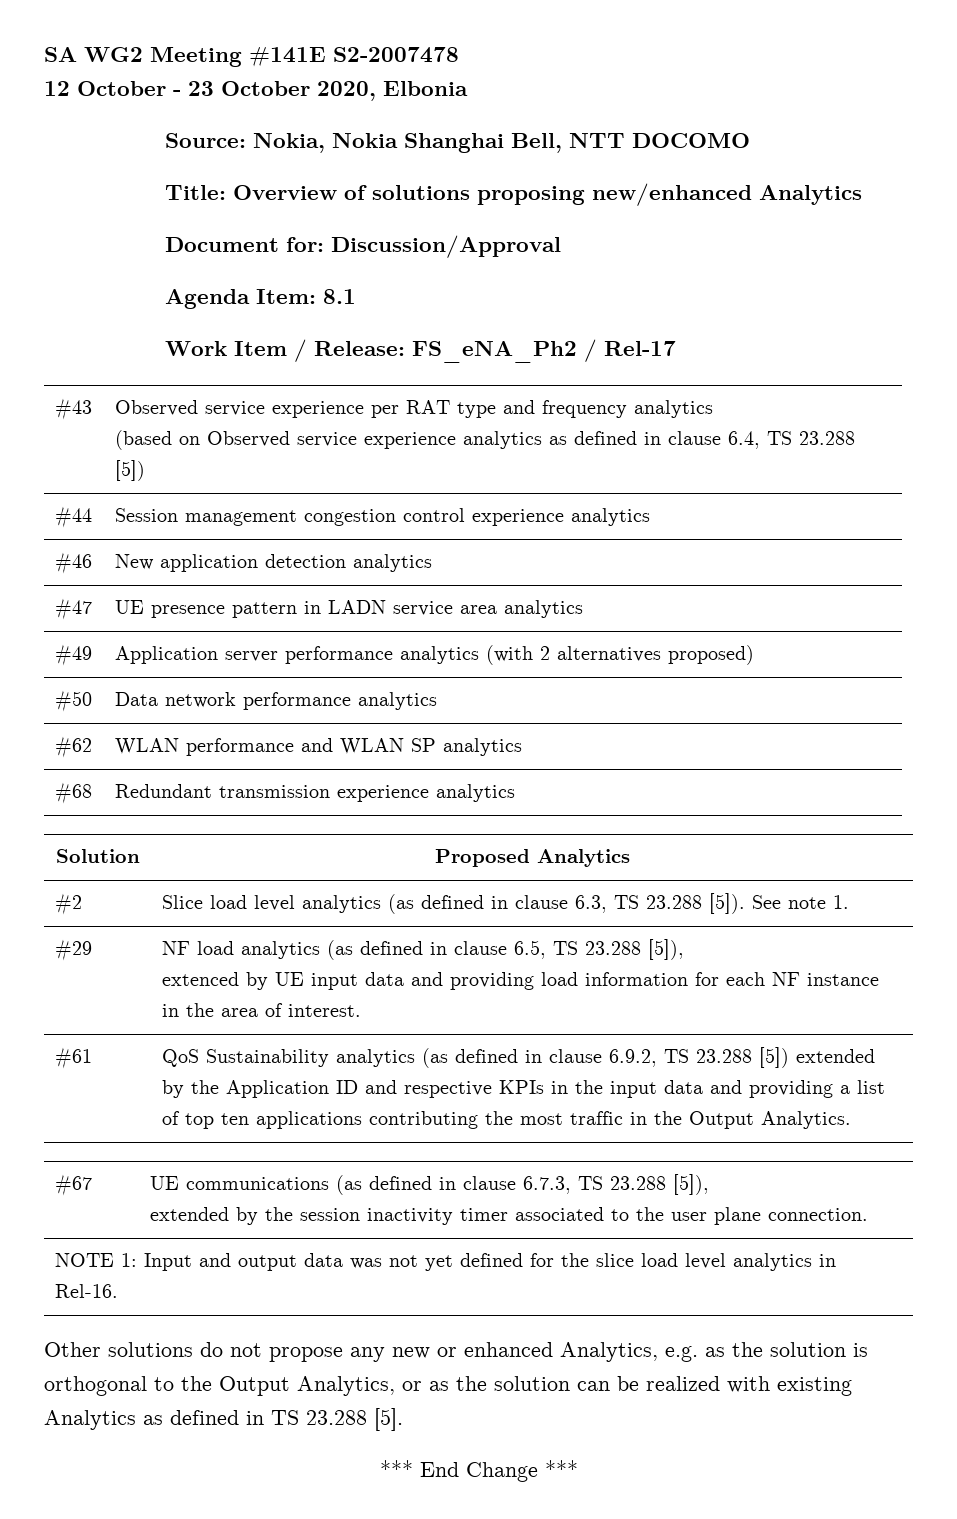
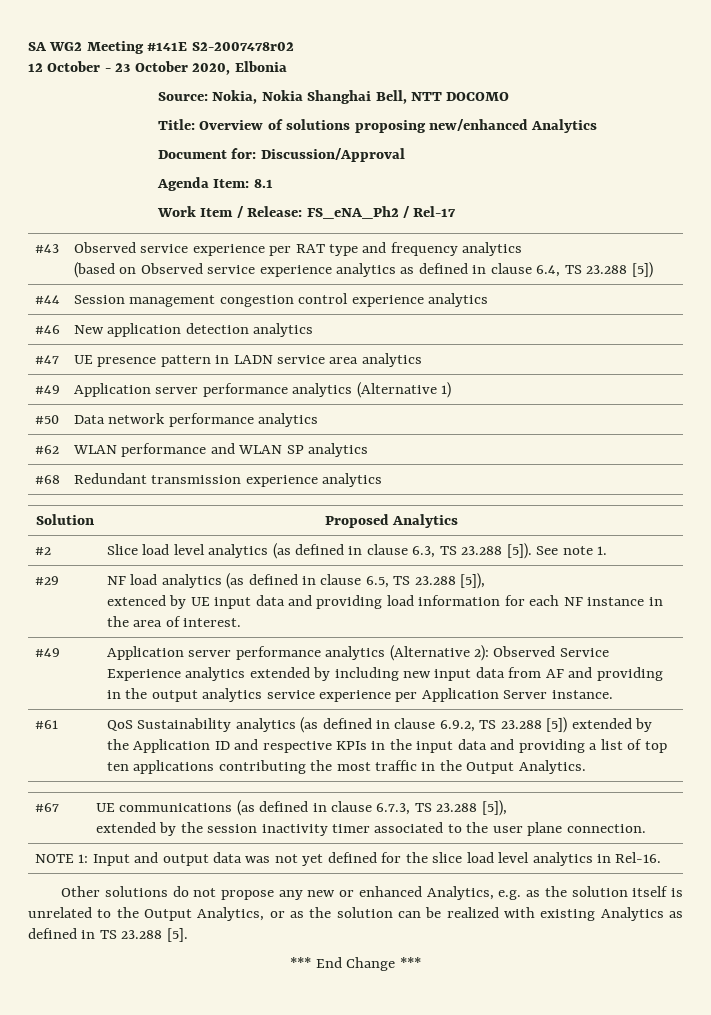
- SA WG2 Meeting #141E S2-2007478
+ SA WG2 Meeting #141E S2-2007478r02
- #49 | Application server performance analytics (with 2 alternatives proposed)
+ #49 | Application server performance analytics (Alternative 1)
+ #49 | Application server performance analytics (Alternative 2): Observed Service Experience analytics extended by including new input data from AF and providing in the output analytics service experience per Application Server instance.
- Other solutions do not propose any new or enhanced Analytics, e.g. as the solution is orthogonal to the Output Analytics, or as the solution can be realized with existing Analytics as defined in TS 23.288 [5].
+ Other solutions do not propose any new or enhanced Analytics, e.g. as the solution itself is unrelated to the Output Analytics, or as the solution can be realized with existing Analytics as defined in TS 23.288 [5].

